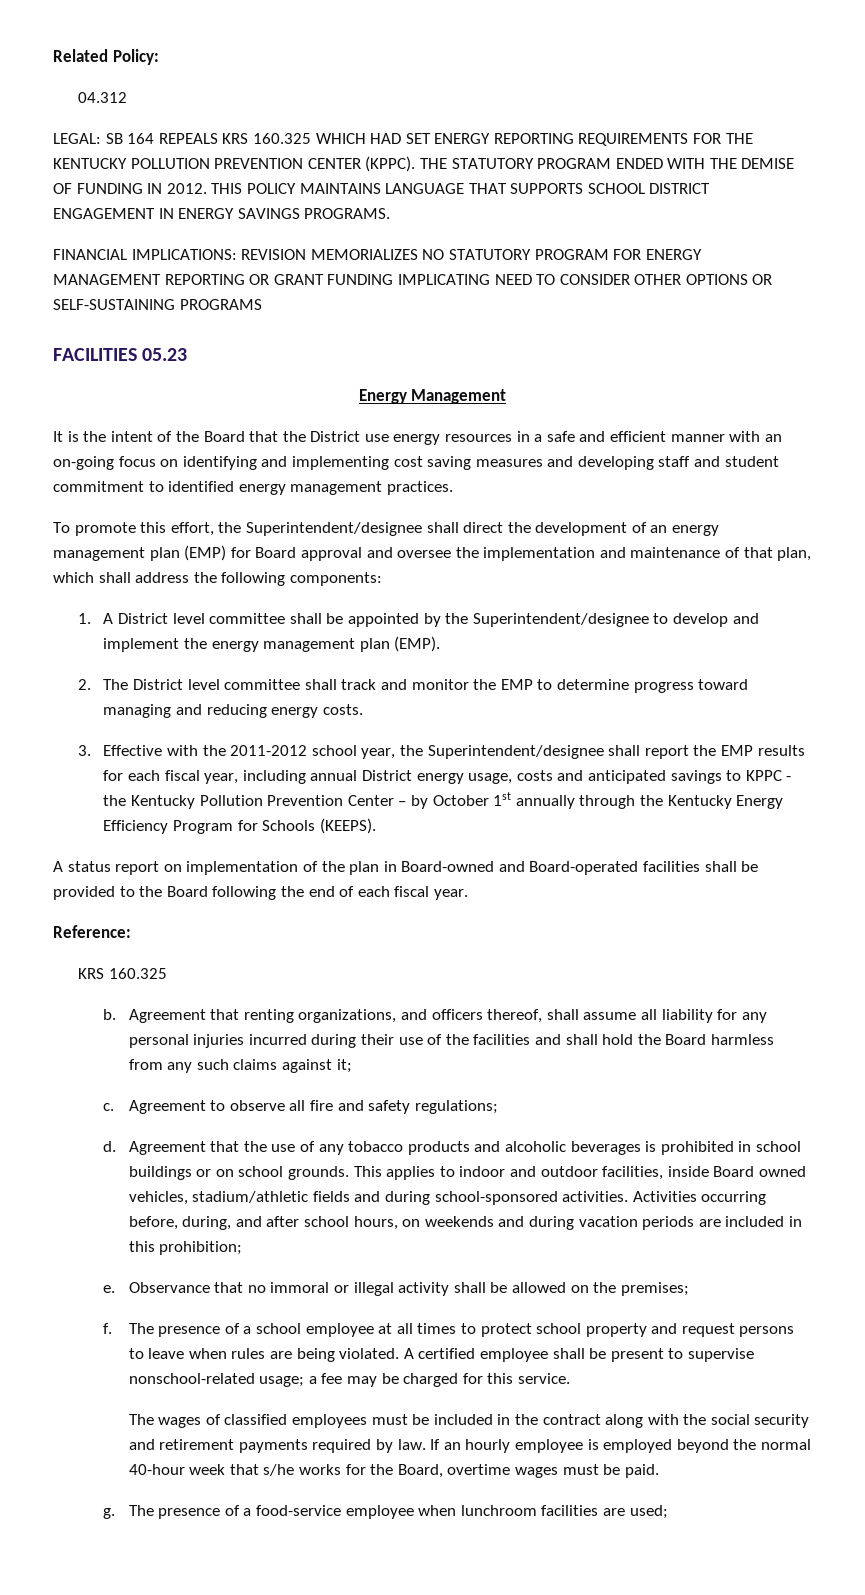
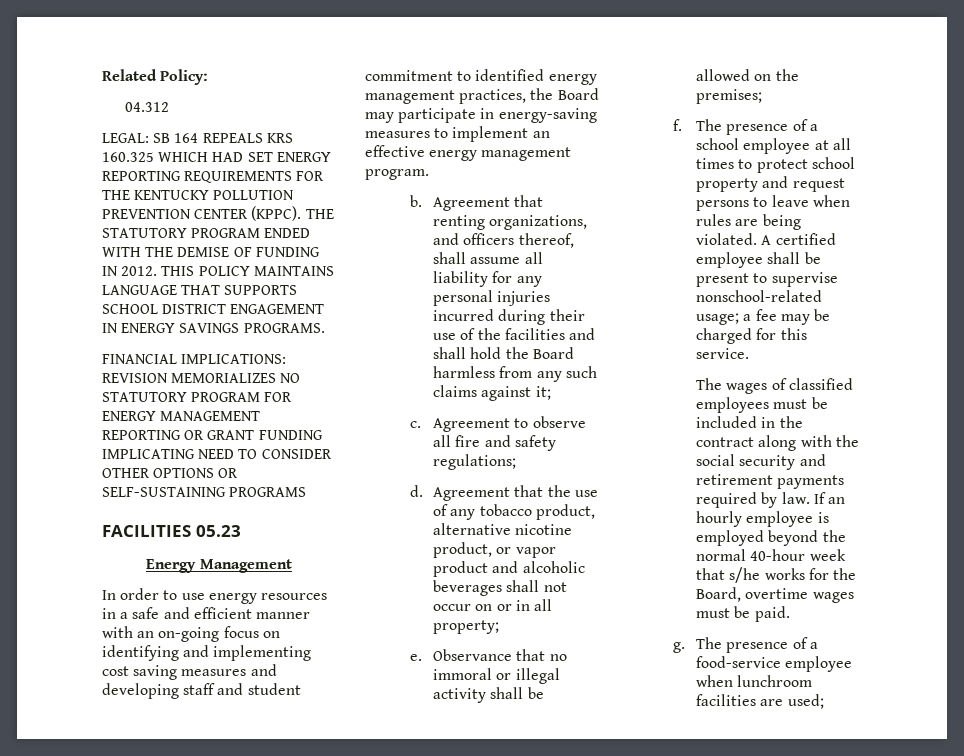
- It is the intent of the Board that the District use energy resources in a safe and efficient manner with an on-going focus on identifying and implementing cost saving measures and developing staff and student commitment to identified energy management practices.
- To promote this effort, the Superintendent/designee shall direct the development of an energy management plan (EMP) for Board approval and oversee the implementation and maintenance of that plan, which shall address the following components:
- 1. A District level committee shall be appointed by the Superintendent/designee to develop and implement the energy management plan (EMP).
- 2. The District level committee shall track and monitor the EMP to determine progress toward managing and reducing energy costs.
- 3. Effective with the 2011-2012 school year, the Superintendent/designee shall report the EMP results for each fiscal year, including annual District energy usage, costs and anticipated savings to KPPC - the Kentucky Pollution Prevention Center – by October 1st annually through the Kentucky Energy Efficiency Program for Schools (KEEPS).
- A status report on implementation of the plan in Board-owned and Board-operated facilities shall be provided to the Board following the end of each fiscal year.
- Reference:
- KRS 160.325
+ In order to use energy resources in a safe and efficient manner with an on-going focus on identifying and implementing cost saving measures and developing staff and student commitment to identified energy management practices, the Board may participate in energy-saving measures to implement an effective energy management program.
- Agreement that the use of any tobacco products and alcoholic beverages is prohibited in school buildings or on school grounds. This applies to indoor and outdoor facilities, inside Board owned vehicles, stadium/athletic fields and during school-sponsored activities. Activities occurring before, during, and after school hours, on weekends and during vacation periods are included in this prohibition;
+ Agreement that the use of any tobacco product, alternative nicotine product, or vapor product and alcoholic beverages shall not occur on or in all property;

